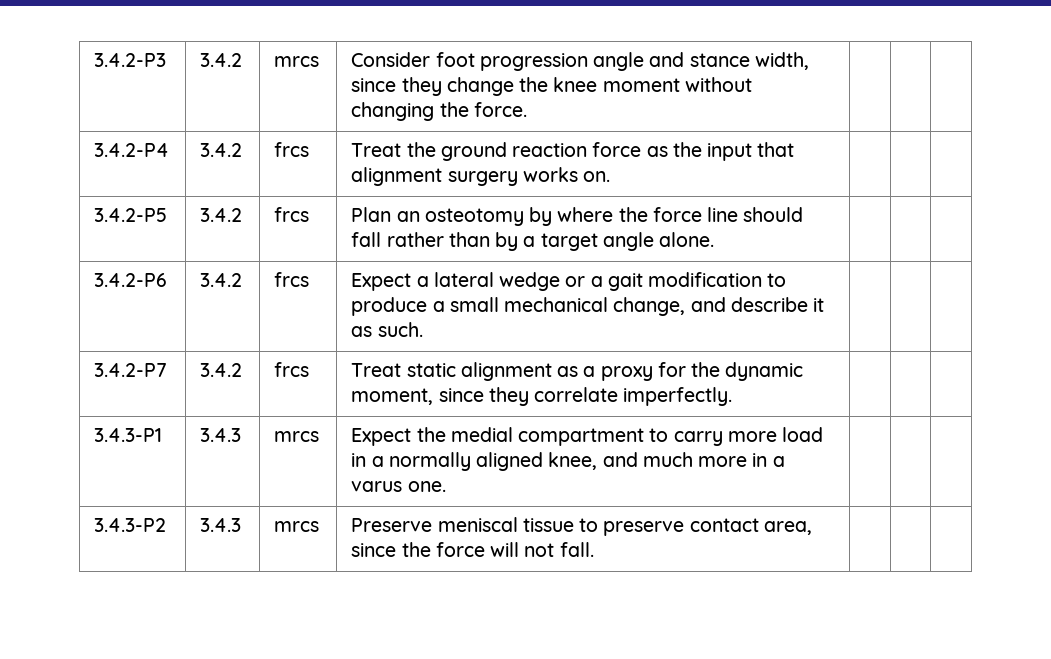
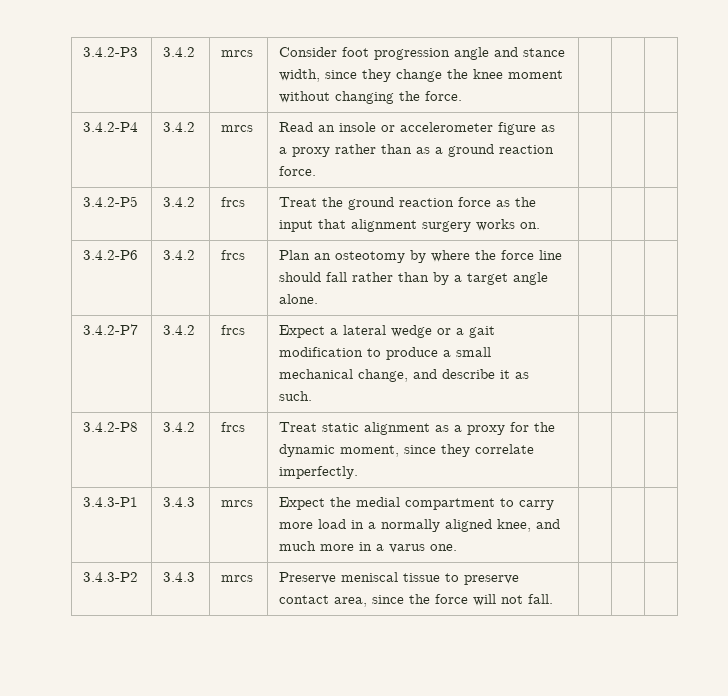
- 3.4.2-P4 | 3.4.2 | frcs | Treat the ground reaction force as the input that alignment surgery works on. | | |
+ 3.4.2-P4 | 3.4.2 | mrcs | Read an insole or accelerometer figure as a proxy rather than as a ground reaction force. | | |
+ 3.4.2-P5 | 3.4.2 | frcs | Treat the ground reaction force as the input that alignment surgery works on. | | |
- 3.4.2-P5 | 3.4.2 | frcs | Plan an osteotomy by where the force line should fall rather than by a target angle alone. | | |
+ 3.4.2-P6 | 3.4.2 | frcs | Plan an osteotomy by where the force line should fall rather than by a target angle alone. | | |
- 3.4.2-P6 | 3.4.2 | frcs | Expect a lateral wedge or a gait modification to produce a small mechanical change, and describe it as such. | | |
+ 3.4.2-P7 | 3.4.2 | frcs | Expect a lateral wedge or a gait modification to produce a small mechanical change, and describe it as such. | | |
- 3.4.2-P7 | 3.4.2 | frcs | Treat static alignment as a proxy for the dynamic moment, since they correlate imperfectly. | | |
+ 3.4.2-P8 | 3.4.2 | frcs | Treat static alignment as a proxy for the dynamic moment, since they correlate imperfectly. | | |

